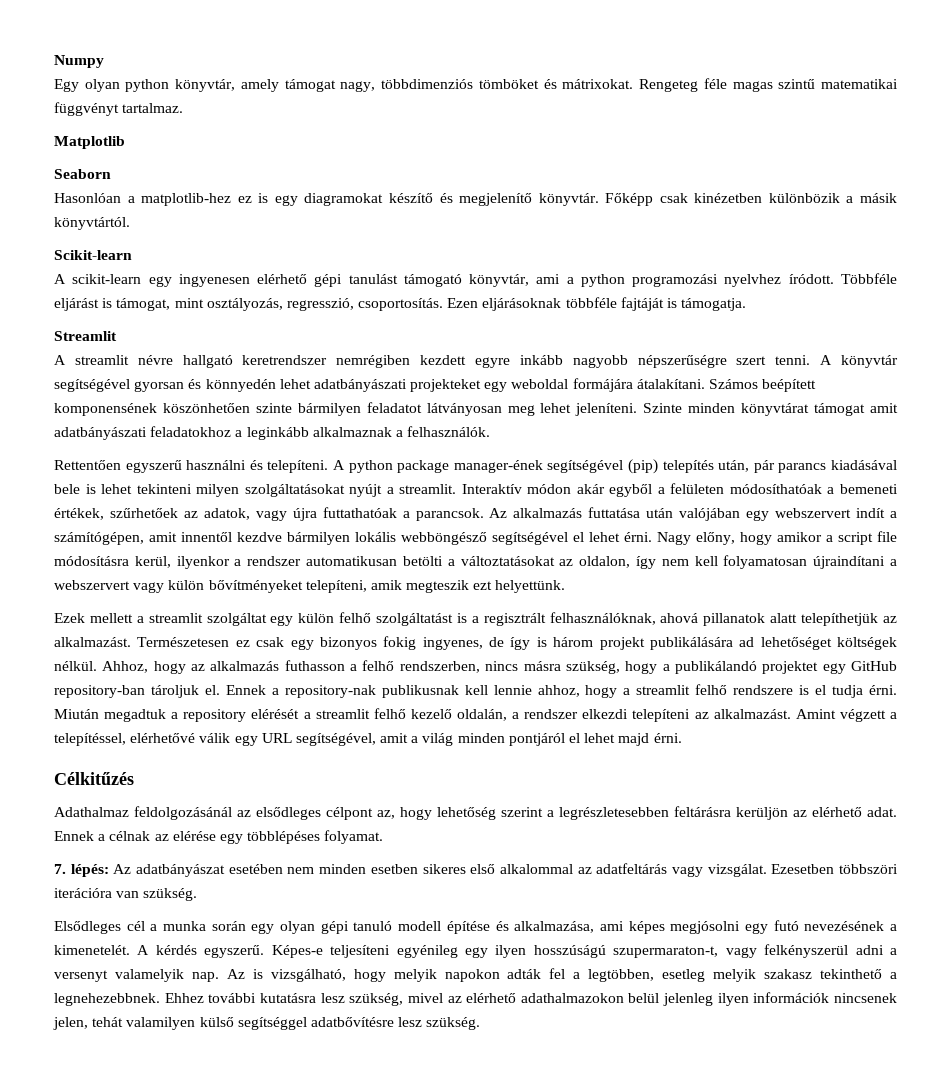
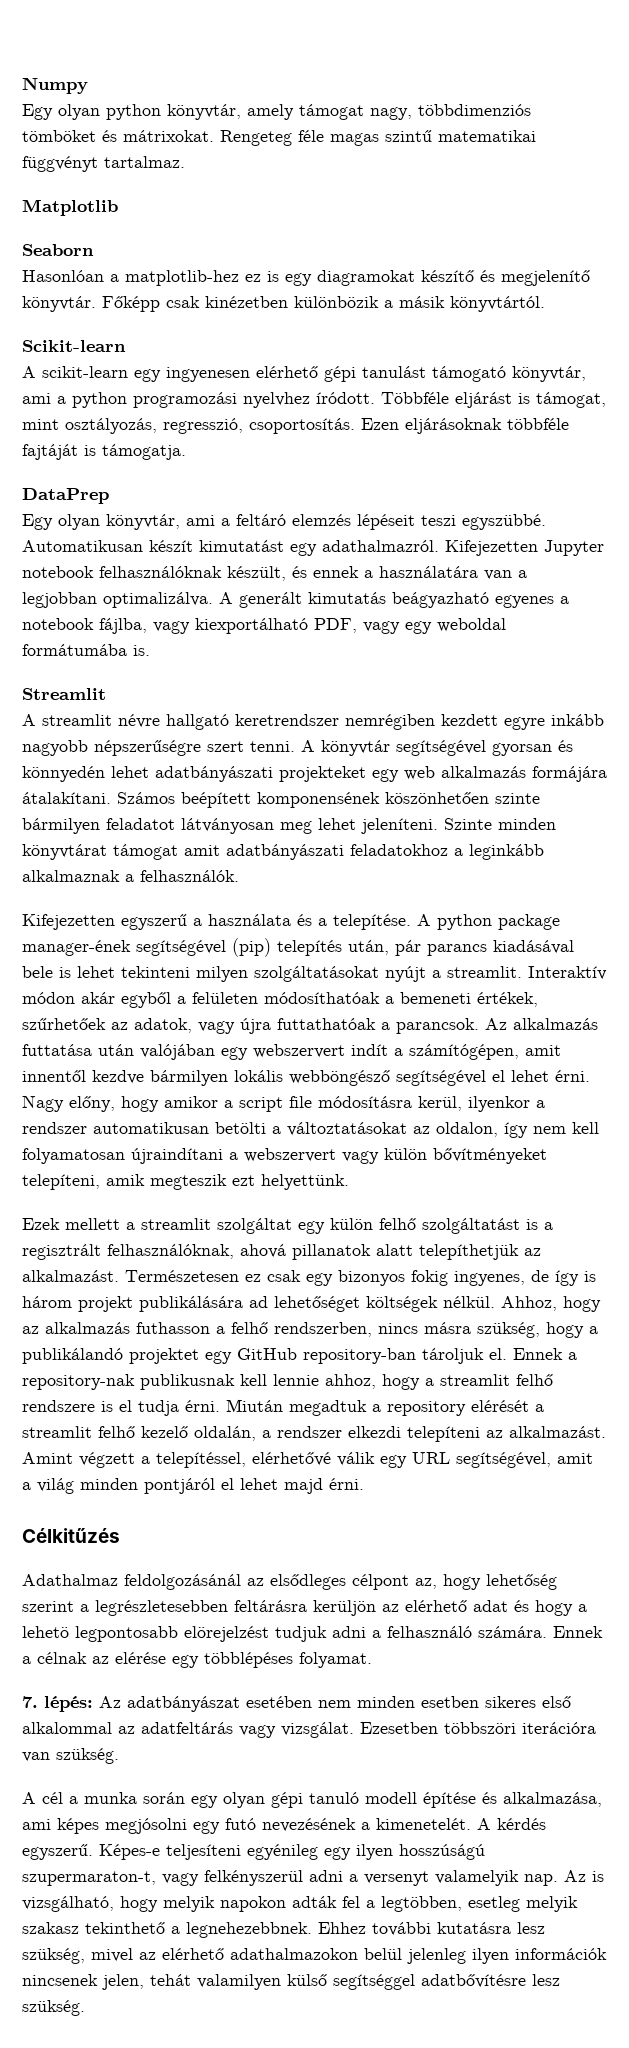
+ DataPrep
+ Egy olyan könyvtár, ami a feltáró elemzés lépéseit teszi egyszübbé. Automatikusan készít kimutatást egy adathalmazról. Kifejezetten Jupyter notebook felhasználóknak készült, és ennek a használatára van a legjobban optimalizálva. A generált kimutatás beágyazható egyenes a notebook fájlba, vagy kiexportálható PDF, vagy egy weboldal formátumába is.
- A könyvtár segítségével gyorsan és könnyedén lehet adatbányászati projekteket egy weboldal formájára átalakítani.
+ A könyvtár segítségével gyorsan és könnyedén lehet adatbányászati projekteket egy web alkalmazás formájára átalakítani.
- Rettentően egyszerű használni és telepíteni.
+ Kifejezetten egyszerű a használata és a telepítése.
- Adathalmaz feldolgozásánál az elsődleges célpont az, hogy lehetőség szerint a legrészletesebben feltárásra kerüljön az elérhető adat.
+ Adathalmaz feldolgozásánál az elsődleges célpont az, hogy lehetőség szerint a legrészletesebben feltárásra kerüljön az elérhető adat és hogy a lehetö legpontosabb elörejelzést tudjuk adni a felhasználó számára.
- Elsődleges cél a munka során egy olyan gépi tanuló modell építése és alkalmazása, ami képes megjósolni egy futó nevezésének a kimenetelét.
+ A cél a munka során egy olyan gépi tanuló modell építése és alkalmazása, ami képes megjósolni egy futó nevezésének a kimenetelét.

